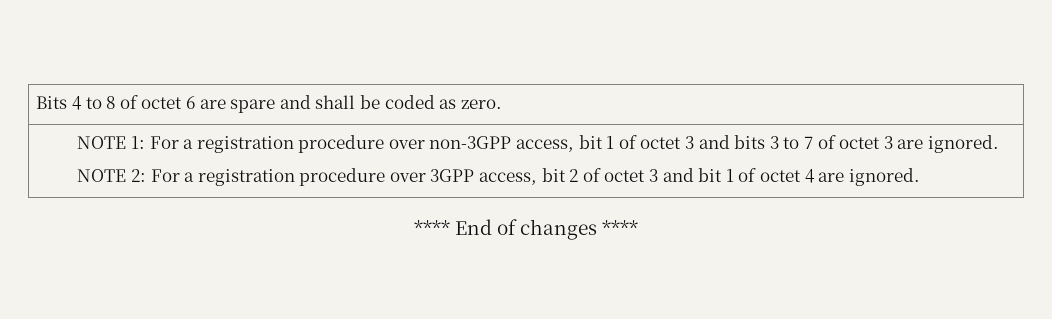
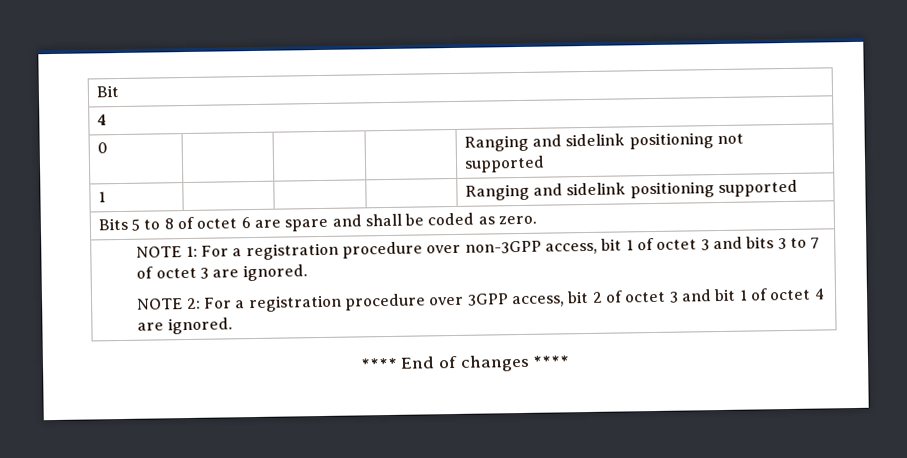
- Bits 4 to 8 of octet 6 are spare and shall be coded as zero.
+ Bit
+ 4
+ 0 | | | | Ranging and sidelink positioning not supported
+ 1 | | | | Ranging and sidelink positioning supported
+ Bits 5 to 8 of octet 6 are spare and shall be coded as zero.

